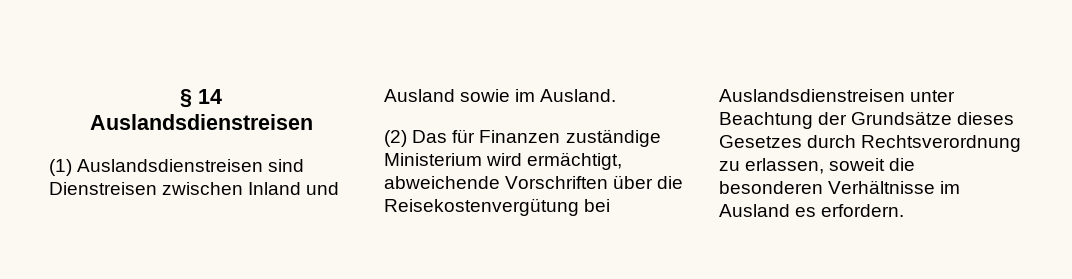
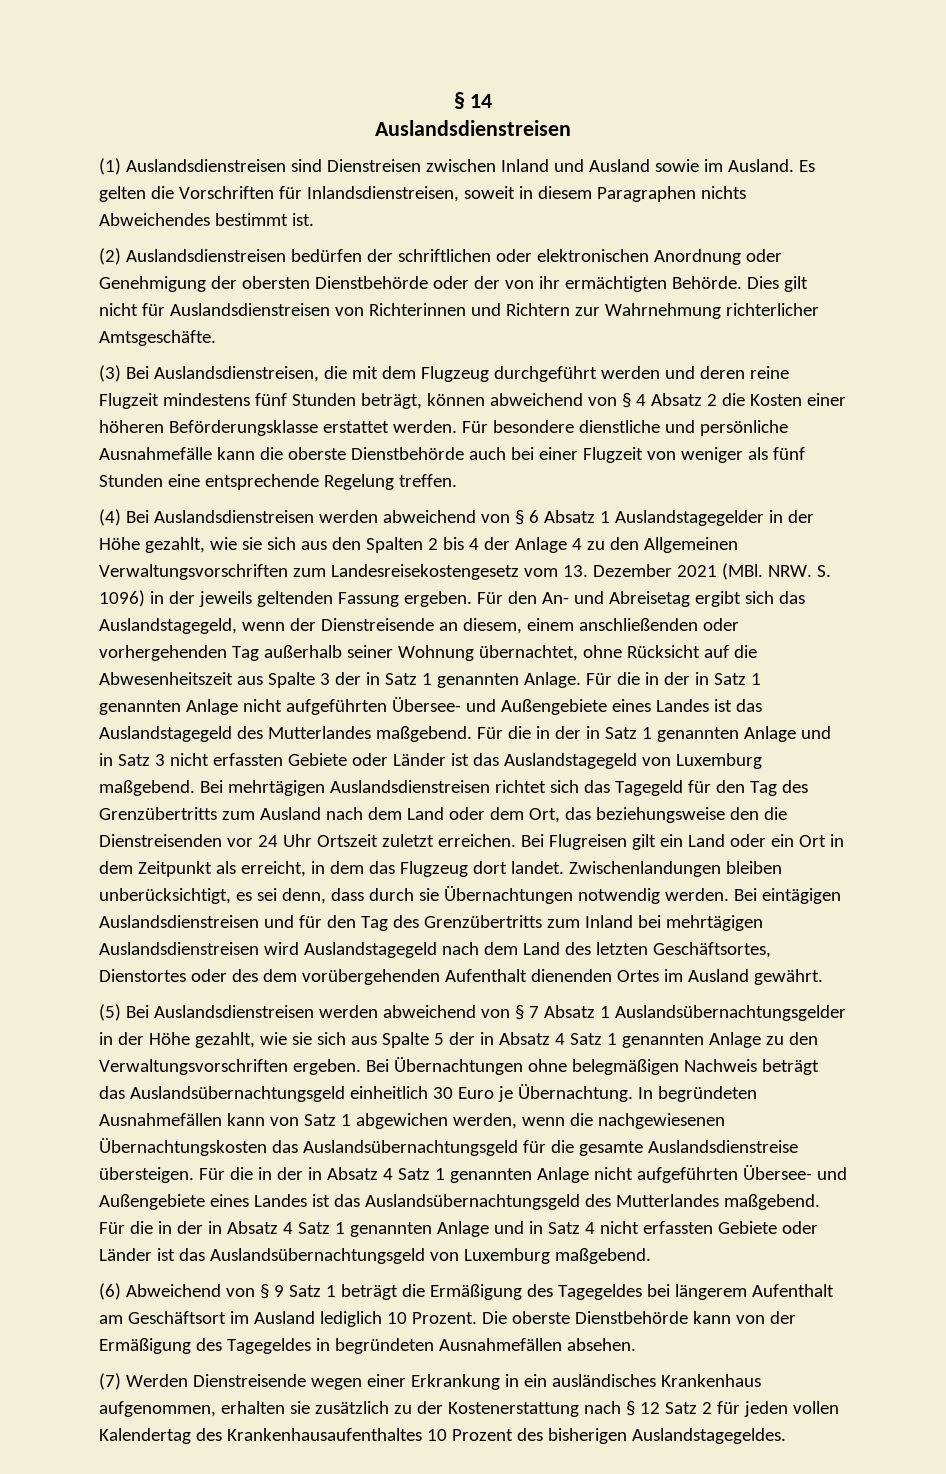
- (1) Auslandsdienstreisen sind Dienstreisen zwischen Inland und Ausland sowie im Ausland.
- (2) Das für Finanzen zuständige Ministerium wird ermächtigt, abweichende Vorschriften über die Reisekostenvergütung bei Auslandsdienstreisen unter Beachtung der Grundsätze dieses Gesetzes durch Rechtsverordnung zu erlassen, soweit die besonderen Verhältnisse im Ausland es erfordern.
+ (1) Auslandsdienstreisen sind Dienstreisen zwischen Inland und Ausland sowie im Ausland. Es gelten die Vorschriften für Inlandsdienstreisen, soweit in diesem Paragraphen nichts Abweichendes bestimmt ist.
+ (2) Auslandsdienstreisen bedürfen der schriftlichen oder elektronischen Anordnung oder Genehmigung der obersten Dienstbehörde oder der von ihr ermächtigten Behörde. Dies gilt nicht für Auslandsdienstreisen von Richterinnen und Richtern zur Wahrnehmung richterlicher Amtsgeschäfte.
+ (3) Bei Auslandsdienstreisen, die mit dem Flugzeug durchgeführt werden und deren reine Flugzeit mindestens fünf Stunden beträgt, können abweichend von § 4 Absatz 2 die Kosten einer höheren Beförderungsklasse erstattet werden. Für besondere dienstliche und persönliche Ausnahmefälle kann die oberste Dienstbehörde auch bei einer Flugzeit von weniger als fünf Stunden eine entsprechende Regelung treffen.
+ (4) Bei Auslandsdienstreisen werden abweichend von § 6 Absatz 1 Auslandstagegelder in der Höhe gezahlt, wie sie sich aus den Spalten 2 bis 4 der Anlage 4 zu den Allgemeinen Verwaltungsvorschriften zum Landesreisekostengesetz vom 13. Dezember 2021 (MBl. NRW. S. 1096) in der jeweils geltenden Fassung ergeben. Für den An- und Abreisetag ergibt sich das Auslandstagegeld, wenn der Dienstreisende an diesem, einem anschließenden oder vorhergehenden Tag außerhalb seiner Wohnung übernachtet, ohne Rücksicht auf die Abwesenheitszeit aus Spalte 3 der in Satz 1 genannten Anlage. Für die in der in Satz 1 genannten Anlage nicht aufgeführten Übersee- und Außengebiete eines Landes ist das Auslandstagegeld des Mutterlandes maßgebend. Für die in der in Satz 1 genannten Anlage und in Satz 3 nicht erfassten Gebiete oder Länder ist das Auslandstagegeld von Luxemburg maßgebend. Bei mehrtägigen Auslandsdienstreisen richtet sich das Tagegeld für den Tag des Grenzübertritts zum Ausland nach dem Land oder dem Ort, das beziehungsweise den die Dienstreisenden vor 24 Uhr Ortszeit zuletzt erreichen. Bei Flugreisen gilt ein Land oder ein Ort in dem Zeitpunkt als erreicht, in dem das Flugzeug dort landet. Zwischenlandungen bleiben unberücksichtigt, es sei denn, dass durch sie Übernachtungen notwendig werden. Bei eintägigen Auslandsdienstreisen und für den Tag des Grenzübertritts zum Inland bei mehrtägigen Auslandsdienstreisen wird Auslandstagegeld nach dem Land des letzten Geschäftsortes, Dienstortes oder des dem vorübergehenden Aufenthalt dienenden Ortes im Ausland gewährt.
+ (5) Bei Auslandsdienstreisen werden abweichend von § 7 Absatz 1 Auslandsübernachtungsgelder in der Höhe gezahlt, wie sie sich aus Spalte 5 der in Absatz 4 Satz 1 genannten Anlage zu den Verwaltungsvorschriften ergeben. Bei Übernachtungen ohne belegmäßigen Nachweis beträgt das Auslandsübernachtungsgeld einheitlich 30 Euro je Übernachtung. In begründeten Ausnahmefällen kann von Satz 1 abgewichen werden, wenn die nachgewiesenen Übernachtungskosten das Auslandsübernachtungsgeld für die gesamte Auslandsdienstreise übersteigen. Für die in der in Absatz 4 Satz 1 genannten Anlage nicht aufgeführten Übersee- und Außengebiete eines Landes ist das Auslandsübernachtungsgeld des Mutterlandes maßgebend. Für die in der in Absatz 4 Satz 1 genannten Anlage und in Satz 4 nicht erfassten Gebiete oder Länder ist das Auslandsübernachtungsgeld von Luxemburg maßgebend.
+ (6) Abweichend von § 9 Satz 1 beträgt die Ermäßigung des Tagegeldes bei längerem Aufenthalt am Geschäftsort im Ausland lediglich 10 Prozent. Die oberste Dienstbehörde kann von der Ermäßigung des Tagegeldes in begründeten Ausnahmefällen absehen.
+ (7) Werden Dienstreisende wegen einer Erkrankung in ein ausländisches Krankenhaus aufgenommen, erhalten sie zusätzlich zu der Kostenerstattung nach § 12 Satz 2 für jeden vollen Kalendertag des Krankenhausaufenthaltes 10 Prozent des bisherigen Auslandstagegeldes.

